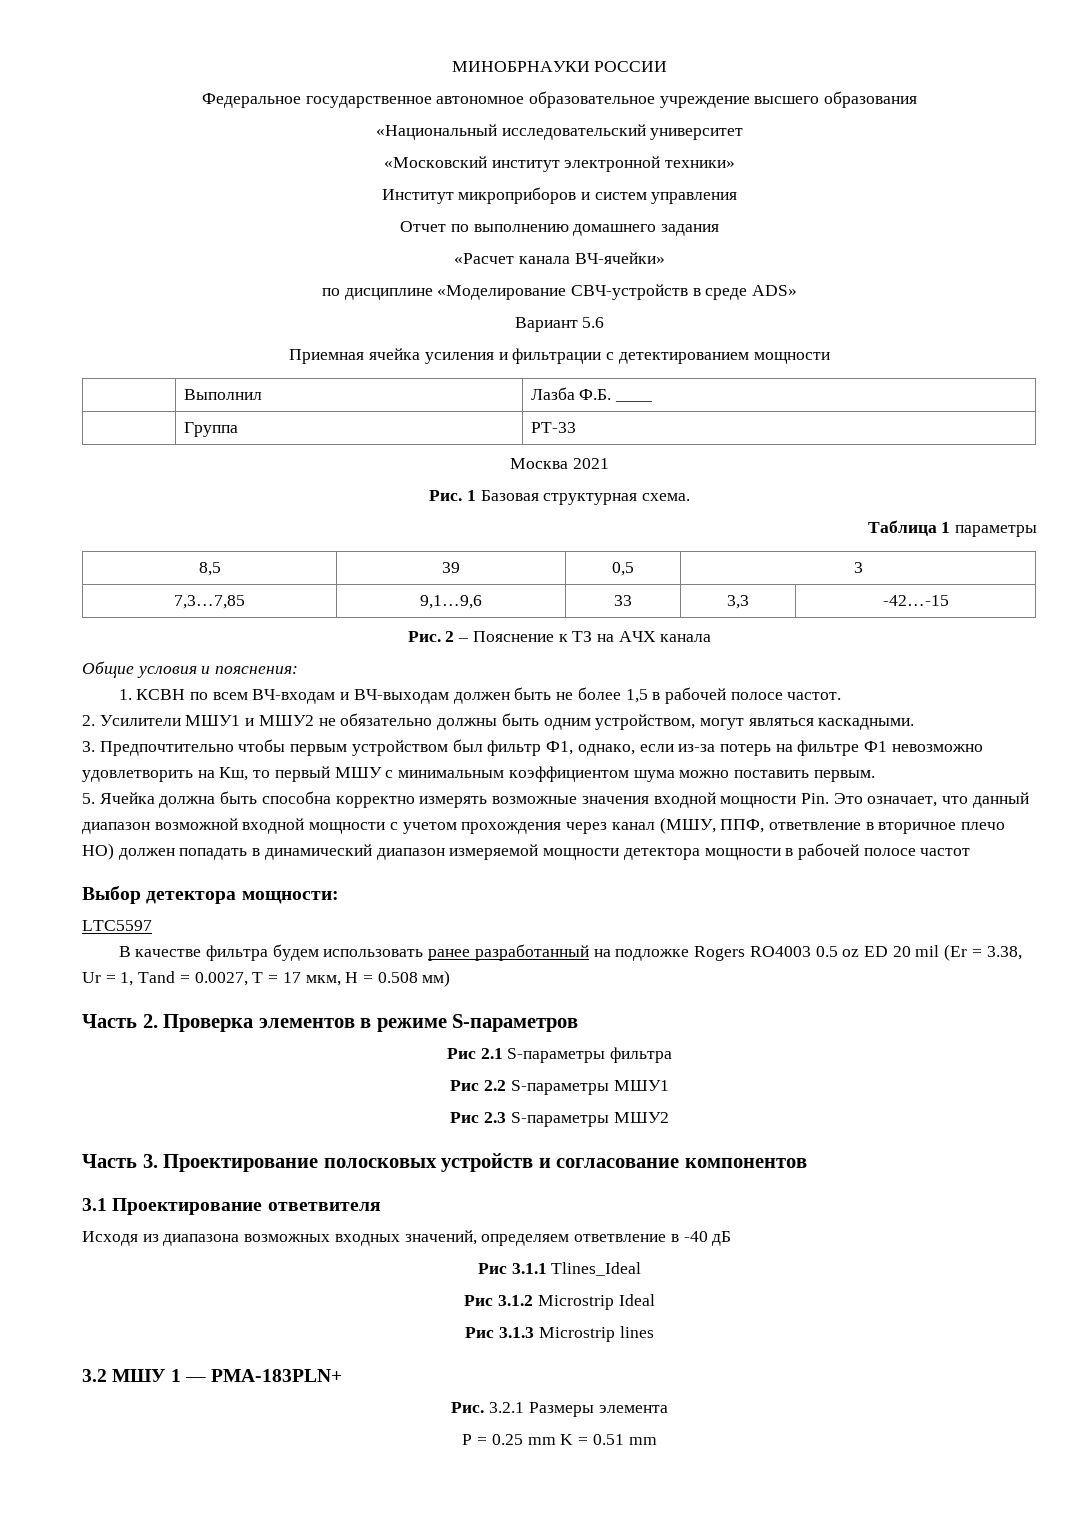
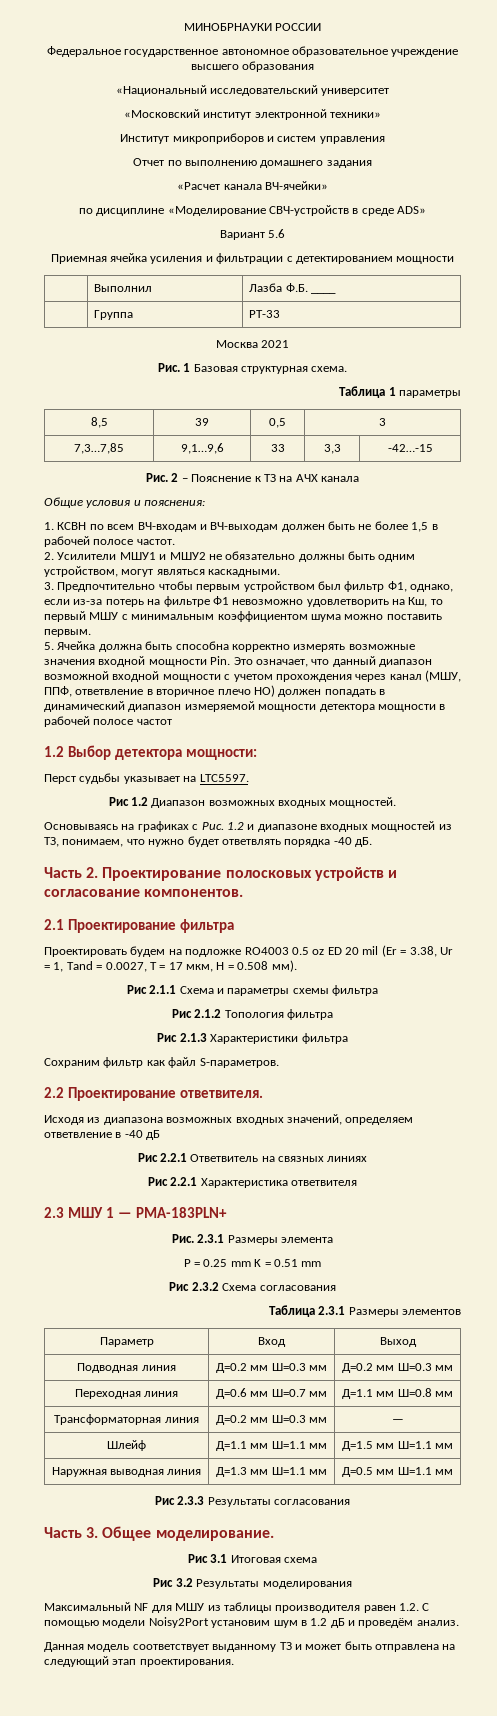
- Выбор детектора мощности:
+ 1.2 Выбор детектора мощности:
- LTC5597
- В качестве фильтра будем использовать ранее разработанный на подложке Rogers RO4003 0.5 oz ED 20 mil (Er = 3.38, Ur = 1, Tand = 0.0027, T = 17 мкм, H = 0.508 мм)
- Часть 2. Проверка элементов в режиме S-параметров
- Рис 2.1 S-параметры фильтра
- Рис 2.2 S-параметры МШУ1
- Рис 2.3 S-параметры МШУ2
- Часть 3. Проектирование полосковых устройств и согласование компонентов
- 3.1 Проектирование ответвителя
+ Перст судьбы указывает на LTC5597.
+ Рис 1.2 Диапазон возможных входных мощностей.
+ Основываясь на графиках с Рис. 1.2 и диапазоне входных мощностей из ТЗ, понимаем, что нужно будет ответвлять порядка -40 дБ.
+ Часть 2. Проектирование полосковых устройств и согласование компонентов.
+ 2.1 Проектирование фильтра
+ Проектировать будем на подложке RO4003 0.5 oz ED 20 mil (Er = 3.38, Ur = 1, Tand = 0.0027, T = 17 мкм, H = 0.508 мм).
+ Рис 2.1.1 Схема и параметры схемы фильтра
+ Рис 2.1.2 Топология фильтра
+ Рис 2.1.3 Характеристики фильтра
+ Сохраним фильтр как файл S-параметров.
+ 2.2 Проектирование ответвителя.
- Рис 3.1.1 Tlines_Ideal
- Рис 3.1.2 Microstrip Ideal
- Рис 3.1.3 Microstrip lines
- 3.2 МШУ 1 — PMA-183PLN+
+ Рис 2.2.1 Ответвитель на связных линиях
+ Рис 2.2.1 Характеристика ответвителя
+ 2.3 МШУ 1 — PMA-183PLN+
- Рис. 3.2.1 Размеры элемента
+ Рис. 2.3.1 Размеры элемента
+ Рис 2.3.2 Схема согласования
+ Таблица 2.3.1 Размеры элементов
+ Параметр | Вход | Выход
+ Подводная линия | Д=0.2 мм Ш=0.3 мм | Д=0.2 мм Ш=0.3 мм
+ Переходная линия | Д=0.6 мм Ш=0.7 мм | Д=1.1 мм Ш=0.8 мм
+ Трансформаторная линия | Д=0.2 мм Ш=0.3 мм | —
+ Шлейф | Д=1.1 мм Ш=1.1 мм | Д=1.5 мм Ш=1.1 мм
+ Наружная выводная линия | Д=1.3 мм Ш=1.1 мм | Д=0.5 мм Ш=1.1 мм
+ Рис 2.3.3 Результаты согласования
+ Часть 3. Общее моделирование.
+ Рис 3.1 Итоговая схема
+ Рис 3.2 Результаты моделирования
+ Максимальный NF для МШУ из таблицы производителя равен 1.2. С помощью модели Noisy2Port установим шум в 1.2 дБ и проведём анализ.
+ Данная модель соответствует выданному ТЗ и может быть отправлена на следующий этап проектирования.

